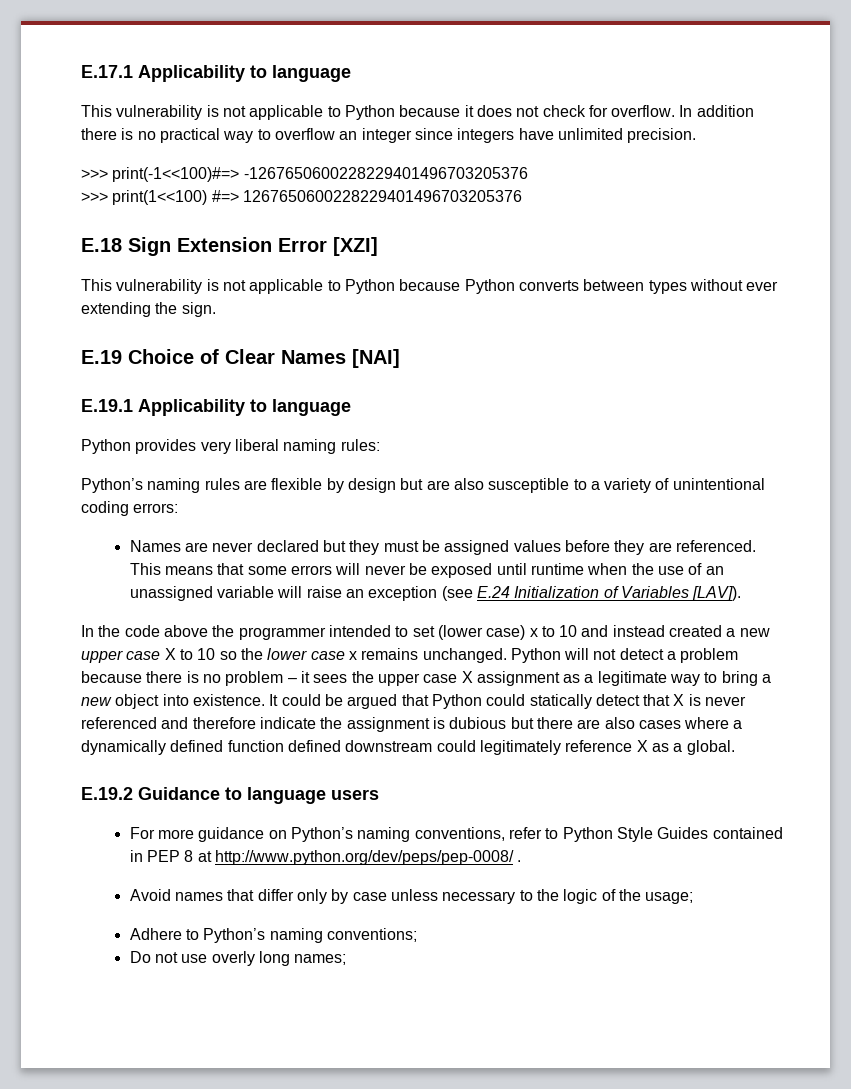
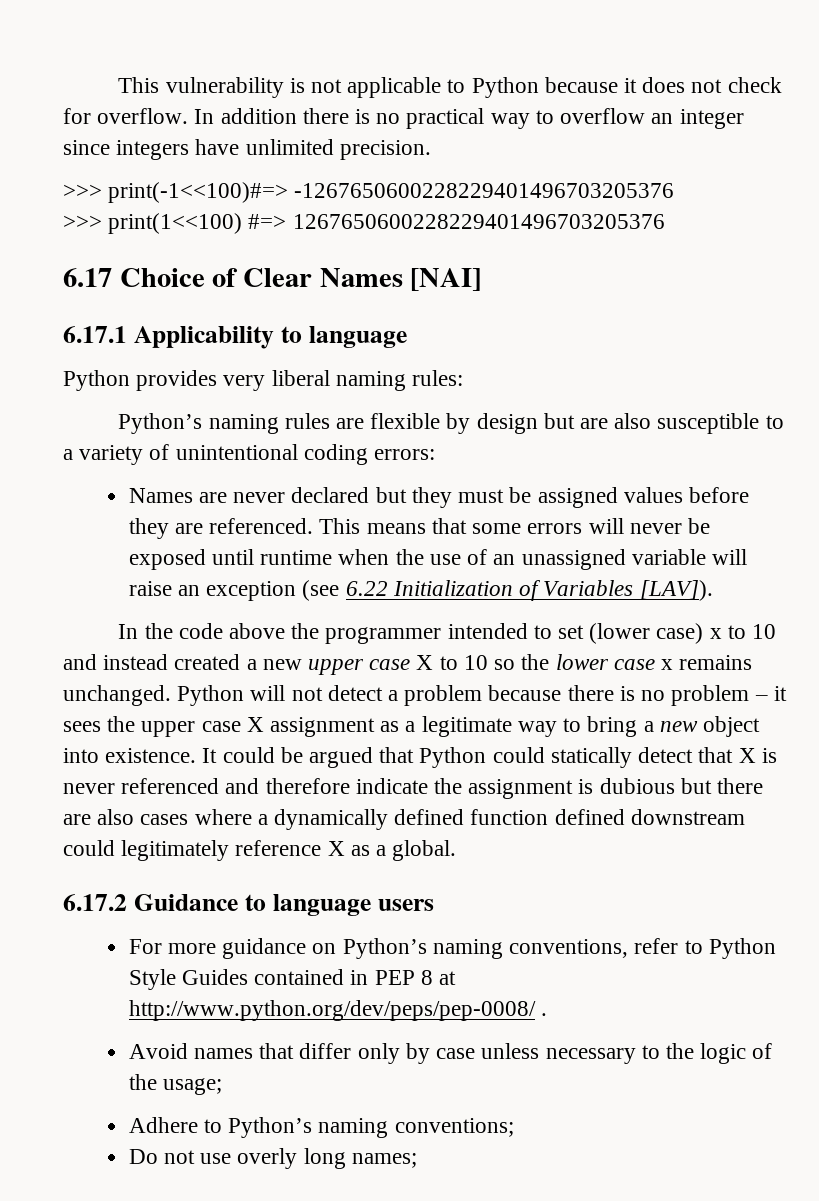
- E.17.1 Applicability to language
- E.18 Sign Extension Error [XZI]
- This vulnerability is not applicable to Python because Python converts between types without ever extending the sign.
- E.19 Choice of Clear Names [NAI]
+ 6.17 Choice of Clear Names [NAI]
- E.19.1 Applicability to language
+ 6.17.1 Applicability to language
- This means that some errors will never be exposed until runtime when the use of an unassigned variable will raise an exception (see E.24 Initialization of Variables [LAV]).
+ This means that some errors will never be exposed until runtime when the use of an unassigned variable will raise an exception (see 6.22 Initialization of Variables [LAV]).
- E.19.2 Guidance to language users
+ 6.17.2 Guidance to language users

